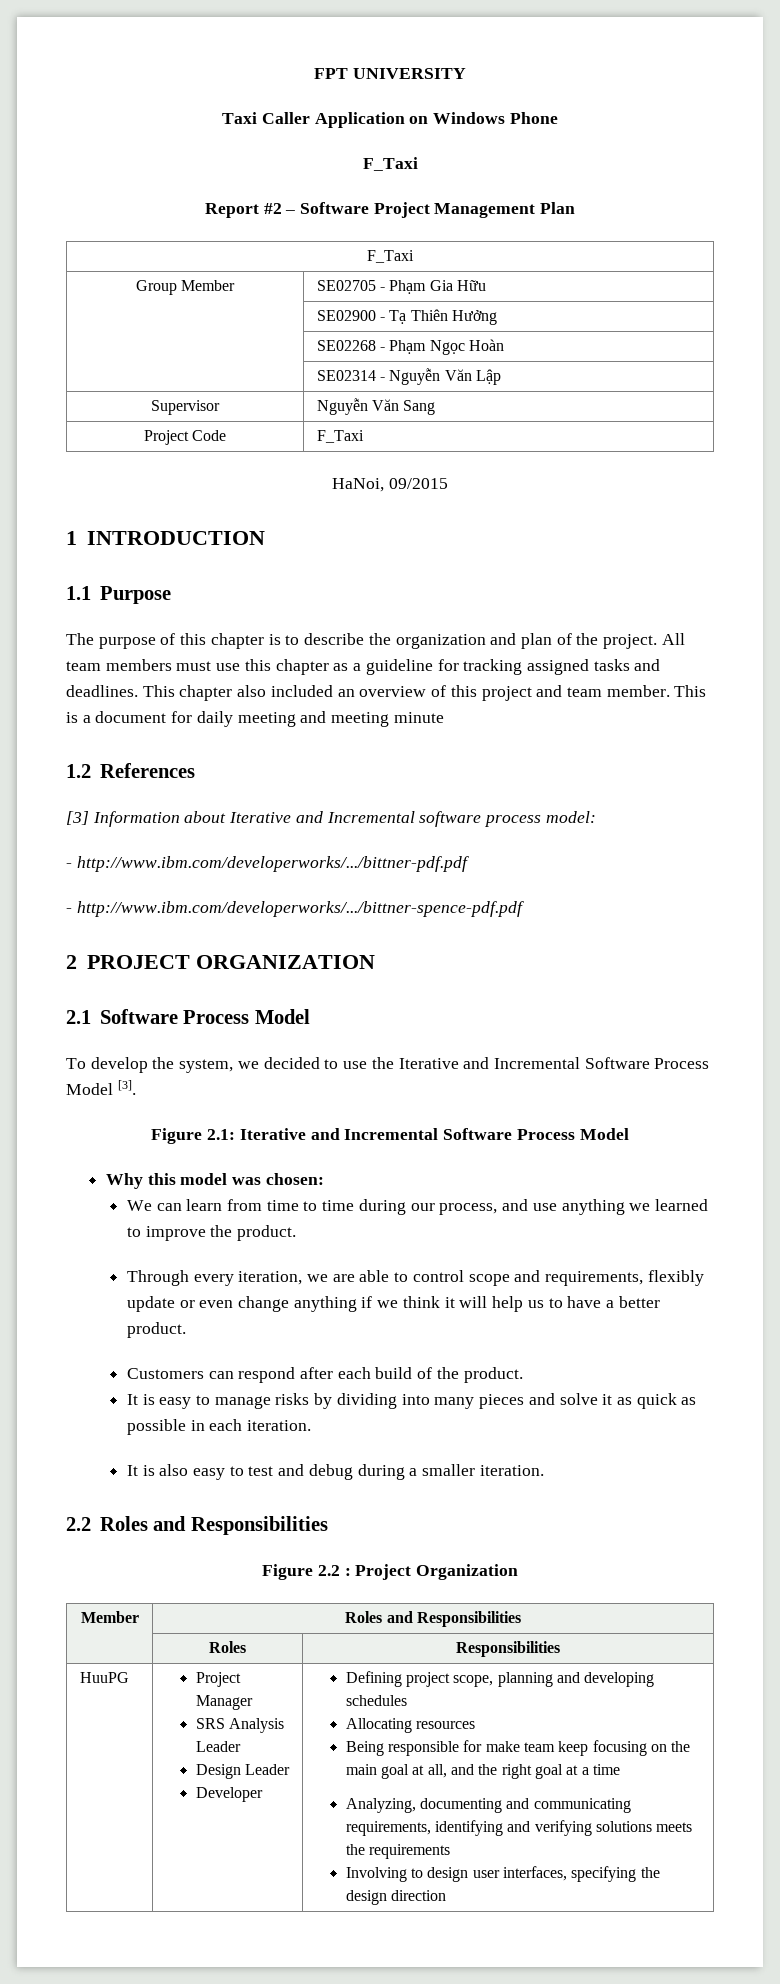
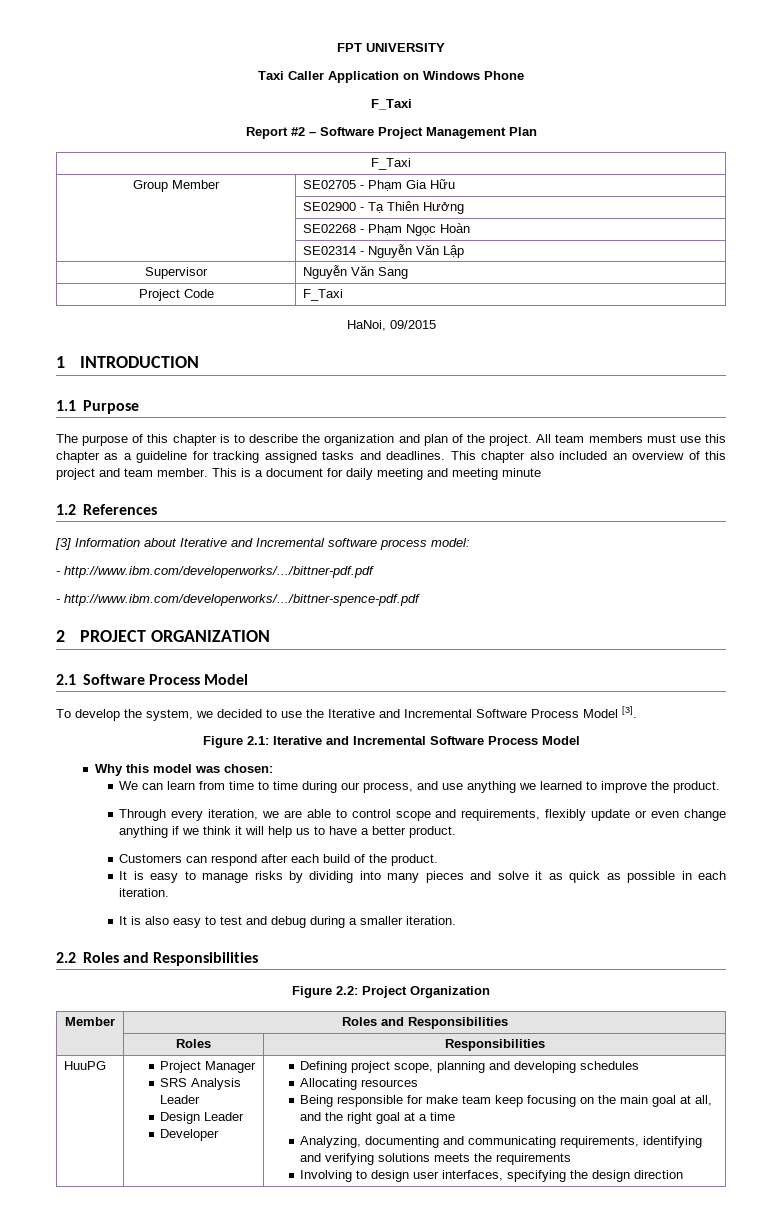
- Figure 2.2 : Project Organization
+ Figure 2.2: Project Organization

